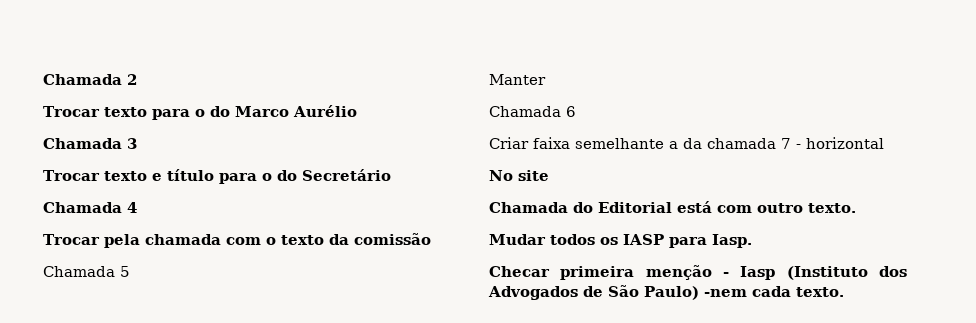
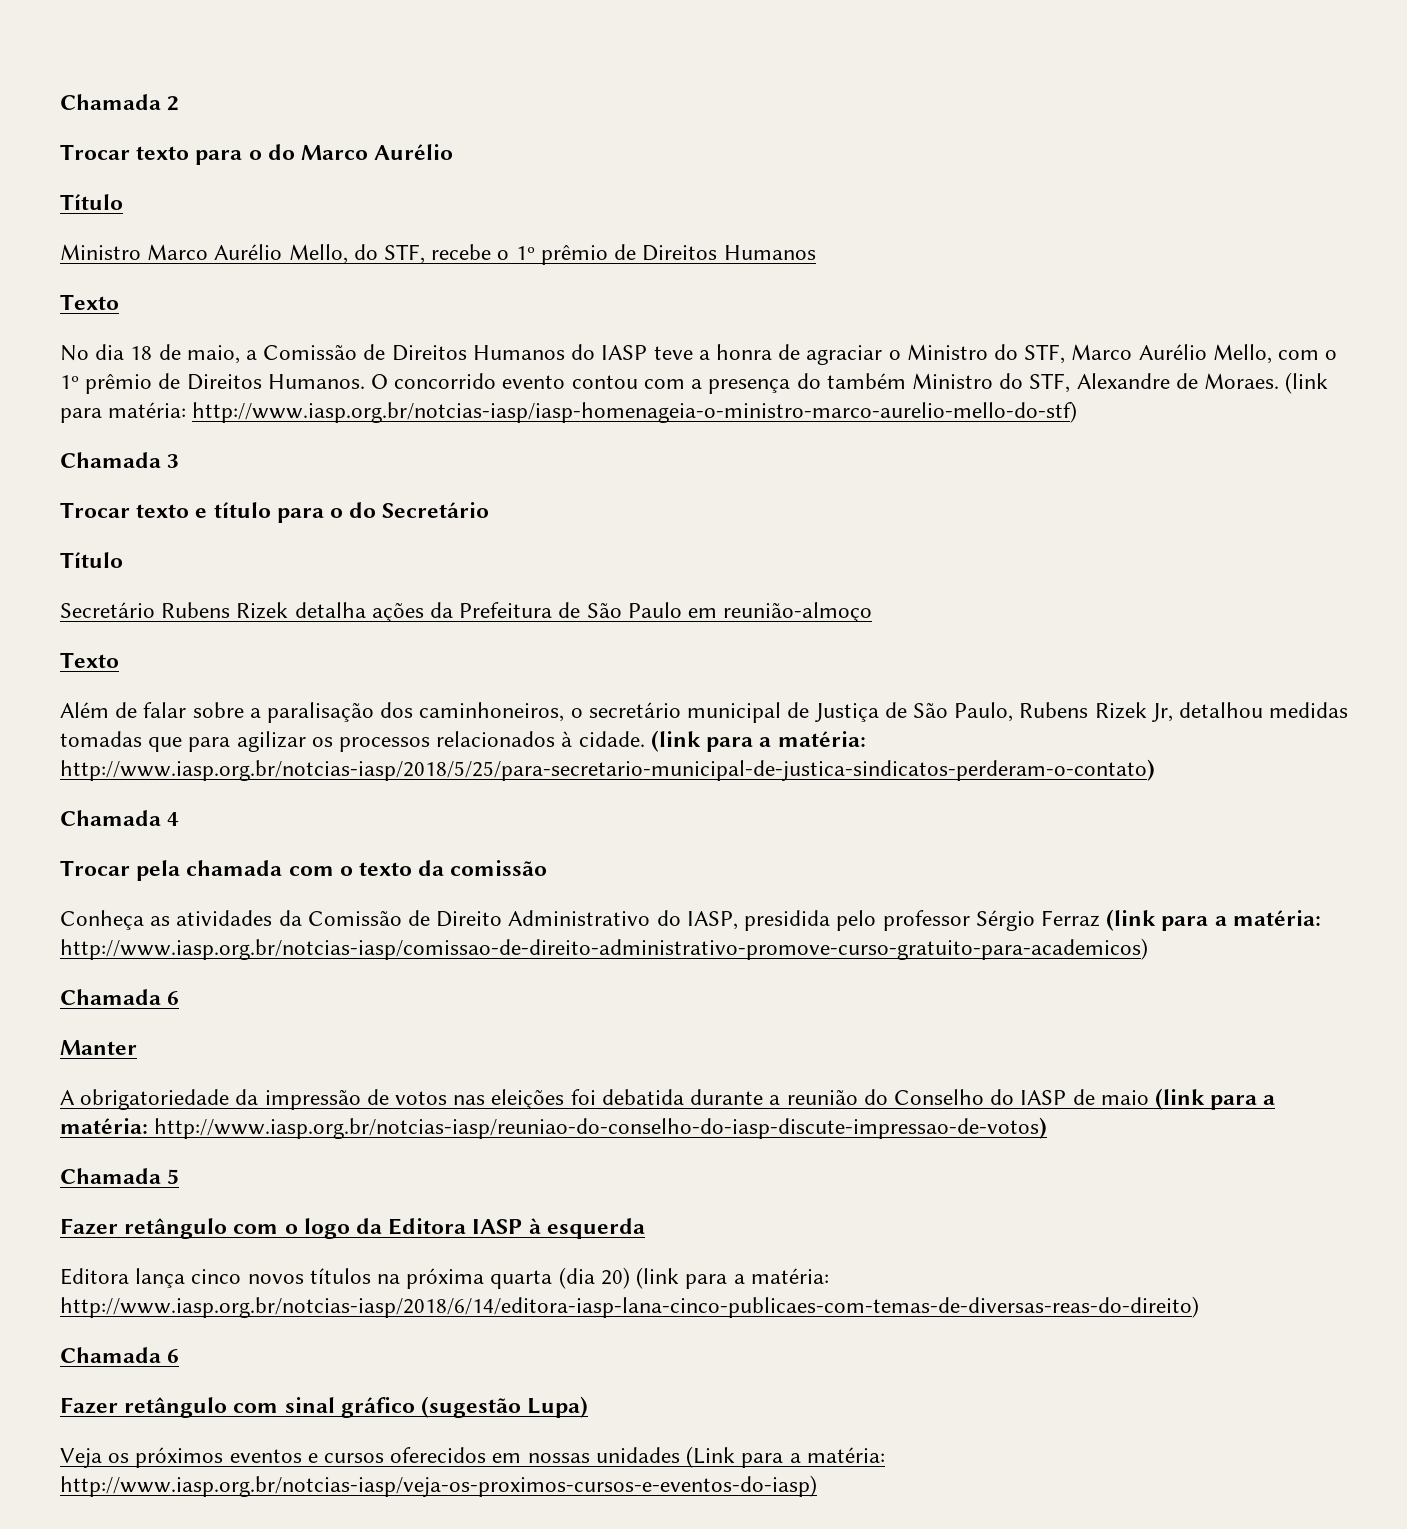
  Trocar texto para o do Marco Aurélio
+ Título
+ Ministro Marco Aurélio Mello, do STF, recebe o 1º prêmio de Direitos Humanos
+ Texto
+ No dia 18 de maio, a Comissão de Direitos Humanos do IASP teve a honra de agraciar o Ministro do STF, Marco Aurélio Mello, com o 1º prêmio de Direitos Humanos. O concorrido evento contou com a presença do também Ministro do STF, Alexandre de Moraes. (link para matéria: http://www.iasp.org.br/notcias-iasp/iasp-homenageia-o-ministro-marco-aurelio-mello-do-stf)
  Trocar texto e título para o do Secretário
+ Título
+ Secretário Rubens Rizek detalha ações da Prefeitura de São Paulo em reunião-almoço
+ Texto
+ Além de falar sobre a paralisação dos caminhoneiros, o secretário municipal de Justiça de São Paulo, Rubens Rizek Jr, detalhou medidas tomadas que para agilizar os processos relacionados à cidade. (link para a matéria: http://www.iasp.org.br/notcias-iasp/2018/5/25/para-secretario-municipal-de-justica-sindicatos-perderam-o-contato)
+ Conheça as atividades da Comissão de Direito Administrativo do IASP, presidida pelo professor Sérgio Ferraz (link para a matéria: http://www.iasp.org.br/notcias-iasp/comissao-de-direito-administrativo-promove-curso-gratuito-para-academicos)
+ Chamada 6
+ Manter
+ A obrigatoriedade da impressão de votos nas eleições foi debatida durante a reunião do Conselho do IASP de maio (link para a matéria: http://www.iasp.org.br/notcias-iasp/reuniao-do-conselho-do-iasp-discute-impressao-de-votos)
  Chamada 5
- Manter
+ Fazer retângulo com o logo da Editora IASP à esquerda
+ Editora lança cinco novos títulos na próxima quarta (dia 20) (link para a matéria: http://www.iasp.org.br/notcias-iasp/2018/6/14/editora-iasp-lana-cinco-publicaes-com-temas-de-diversas-reas-do-direito)
  Chamada 6
- Criar faixa semelhante a da chamada 7 - horizontal
- No site
- Chamada do Editorial está com outro texto.
- Mudar todos os IASP para Iasp.
- Checar primeira menção - Iasp (Instituto dos Advogados de São Paulo) -nem cada texto.
+ Fazer retângulo com sinal gráfico (sugestão Lupa)
+ Veja os próximos eventos e cursos oferecidos em nossas unidades (Link para a matéria: http://www.iasp.org.br/notcias-iasp/veja-os-proximos-cursos-e-eventos-do-iasp)

